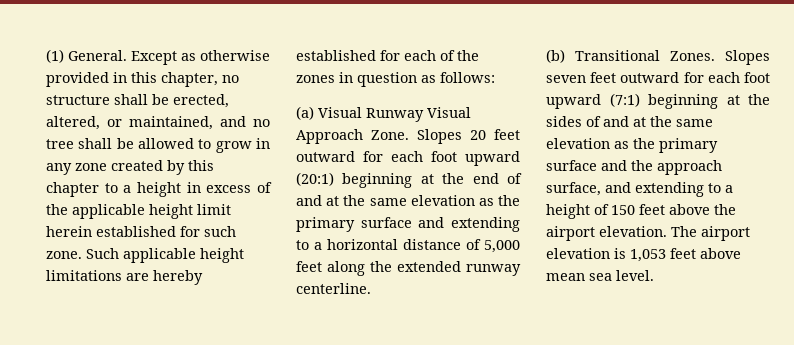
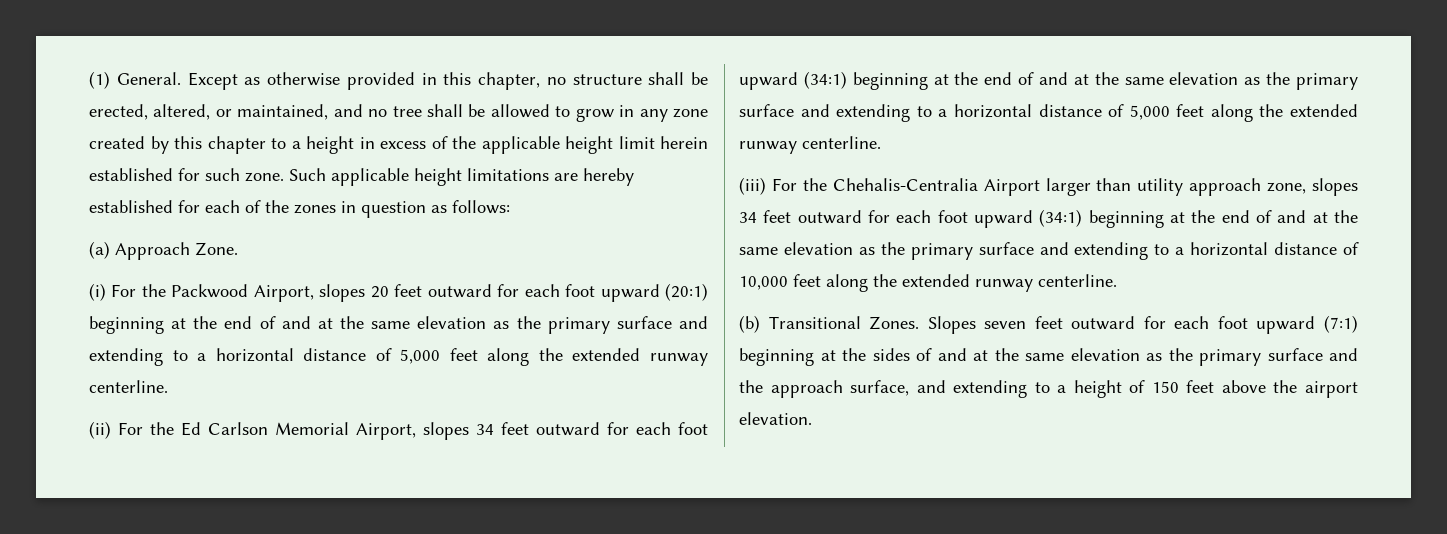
- (a) Visual Runway Visual Approach Zone. Slopes 20 feet outward for each foot upward (20:1) beginning at the end of and at the same elevation as the primary surface and extending to a horizontal distance of 5,000 feet along the extended runway centerline.
+ (a) Approach Zone.
+ (i) For the Packwood Airport, slopes 20 feet outward for each foot upward (20:1) beginning at the end of and at the same elevation as the primary surface and extending to a horizontal distance of 5,000 feet along the extended runway centerline.
+ (ii) For the Ed Carlson Memorial Airport, slopes 34 feet outward for each foot upward (34:1) beginning at the end of and at the same elevation as the primary surface and extending to a horizontal distance of 5,000 feet along the extended runway centerline.
+ (iii) For the Chehalis-Centralia Airport larger than utility approach zone, slopes 34 feet outward for each foot upward (34:1) beginning at the end of and at the same elevation as the primary surface and extending to a horizontal distance of 10,000 feet along the extended runway centerline.
- The airport elevation is 1,053 feet above mean sea level.

